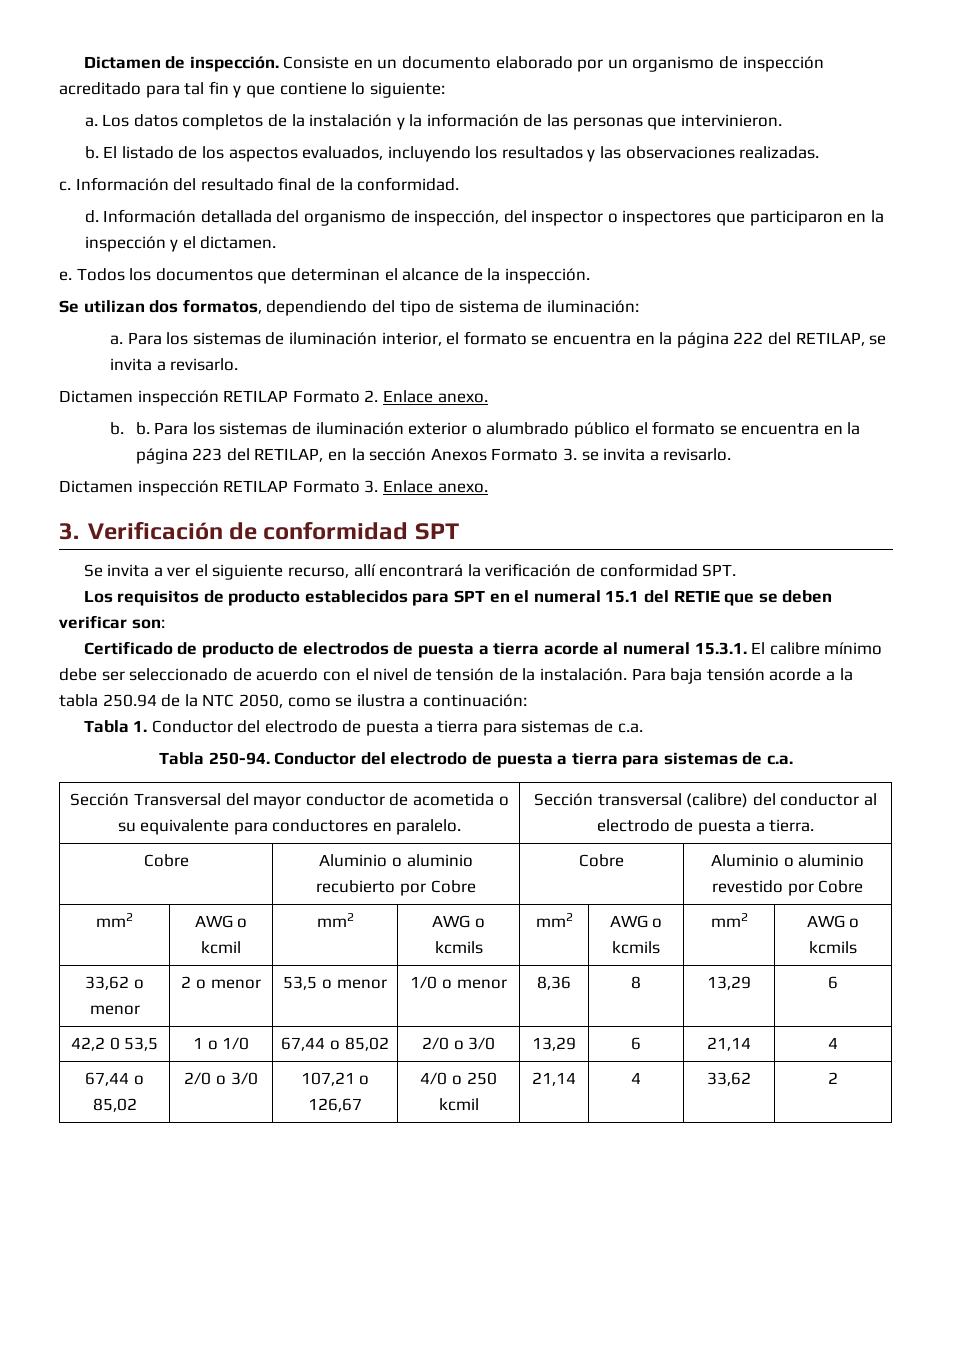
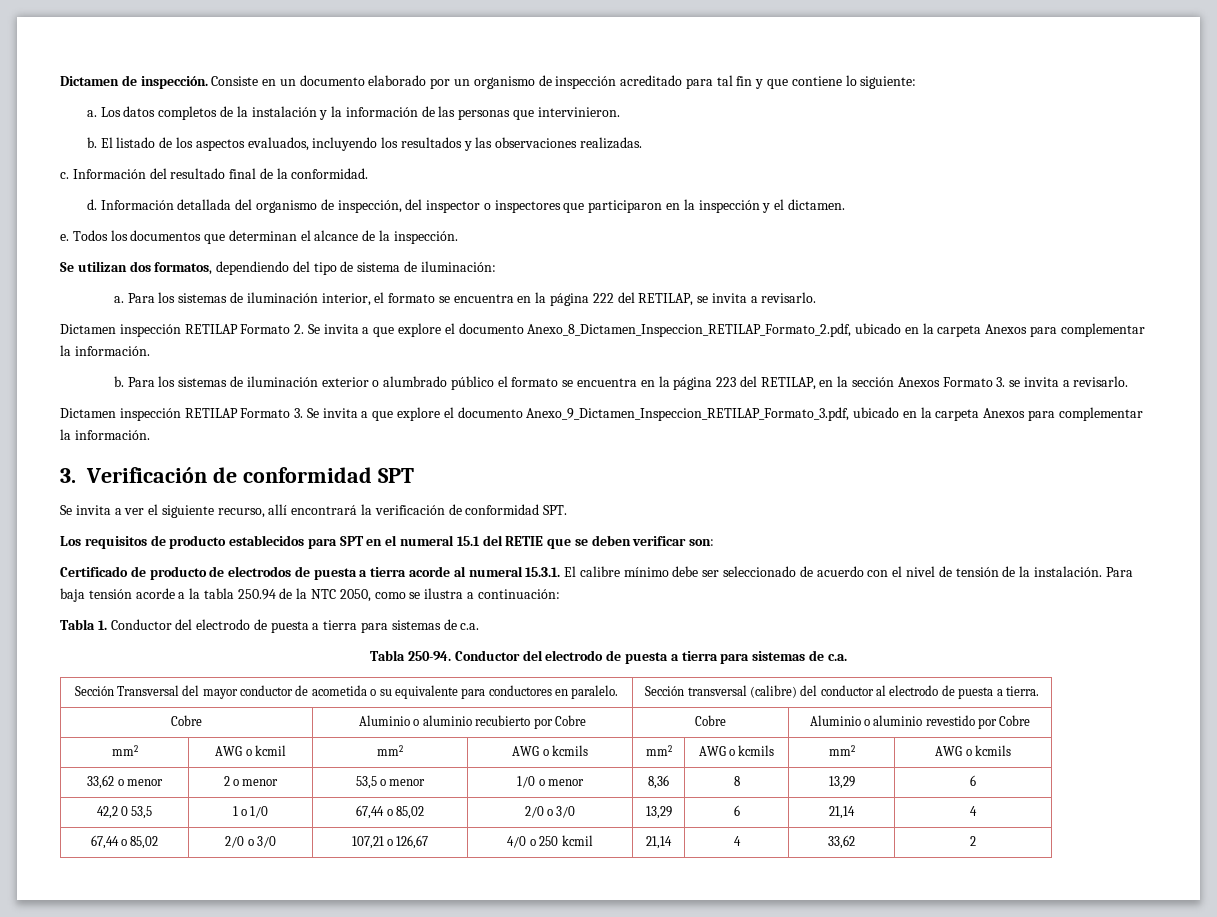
- Dictamen inspección RETILAP Formato 2. Enlace anexo.
- b. b.
+ Dictamen inspección RETILAP Formato 2. Se invita a que explore el documento Anexo_8_Dictamen_Inspeccion_RETILAP_Formato_2.pdf, ubicado en la carpeta Anexos para complementar la información.
+ b.
- Dictamen inspección RETILAP Formato 3. Enlace anexo.
+ Dictamen inspección RETILAP Formato 3. Se invita a que explore el documento Anexo_9_Dictamen_Inspeccion_RETILAP_Formato_3.pdf, ubicado en la carpeta Anexos para complementar la información.

